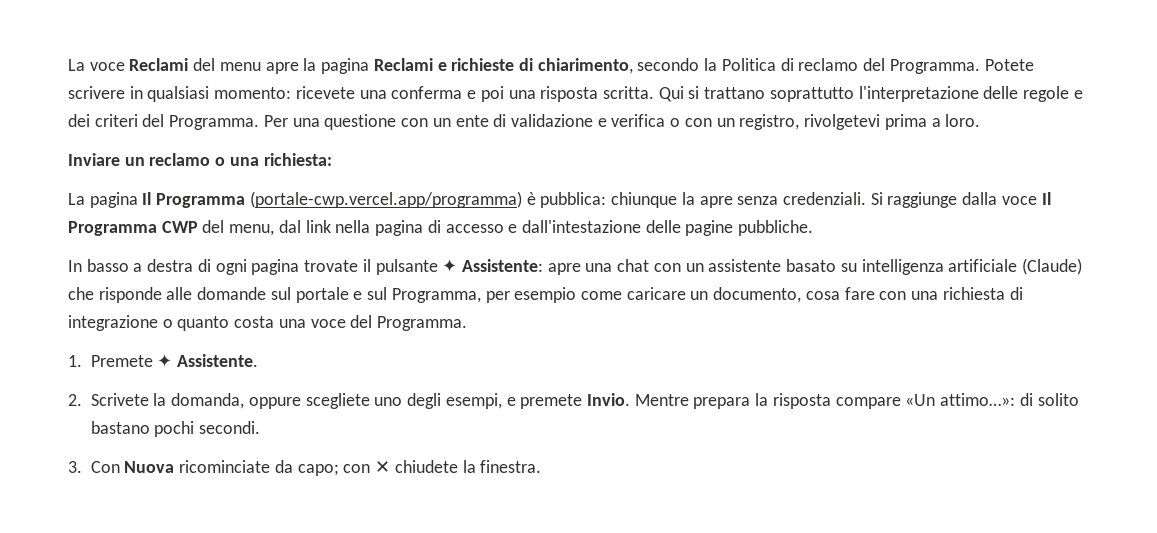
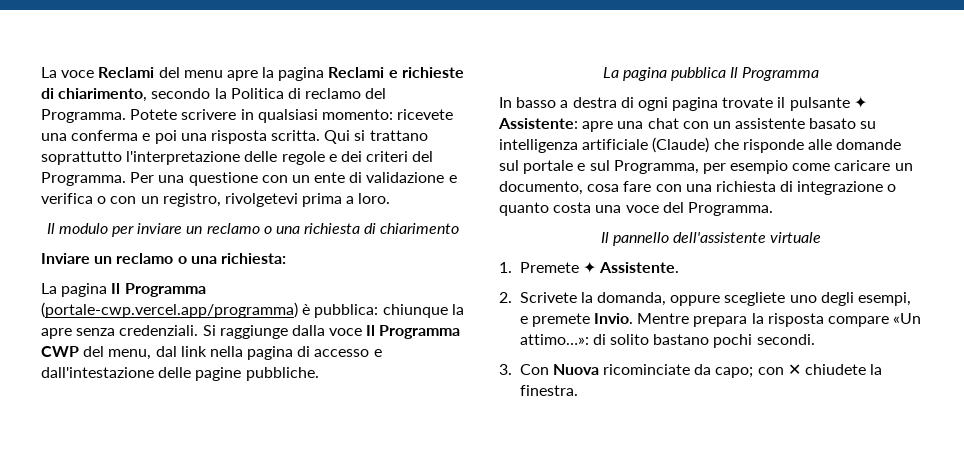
+ Il modulo per inviare un reclamo o una richiesta di chiarimento
+ La pagina pubblica Il Programma
+ Il pannello dell'assistente virtuale

